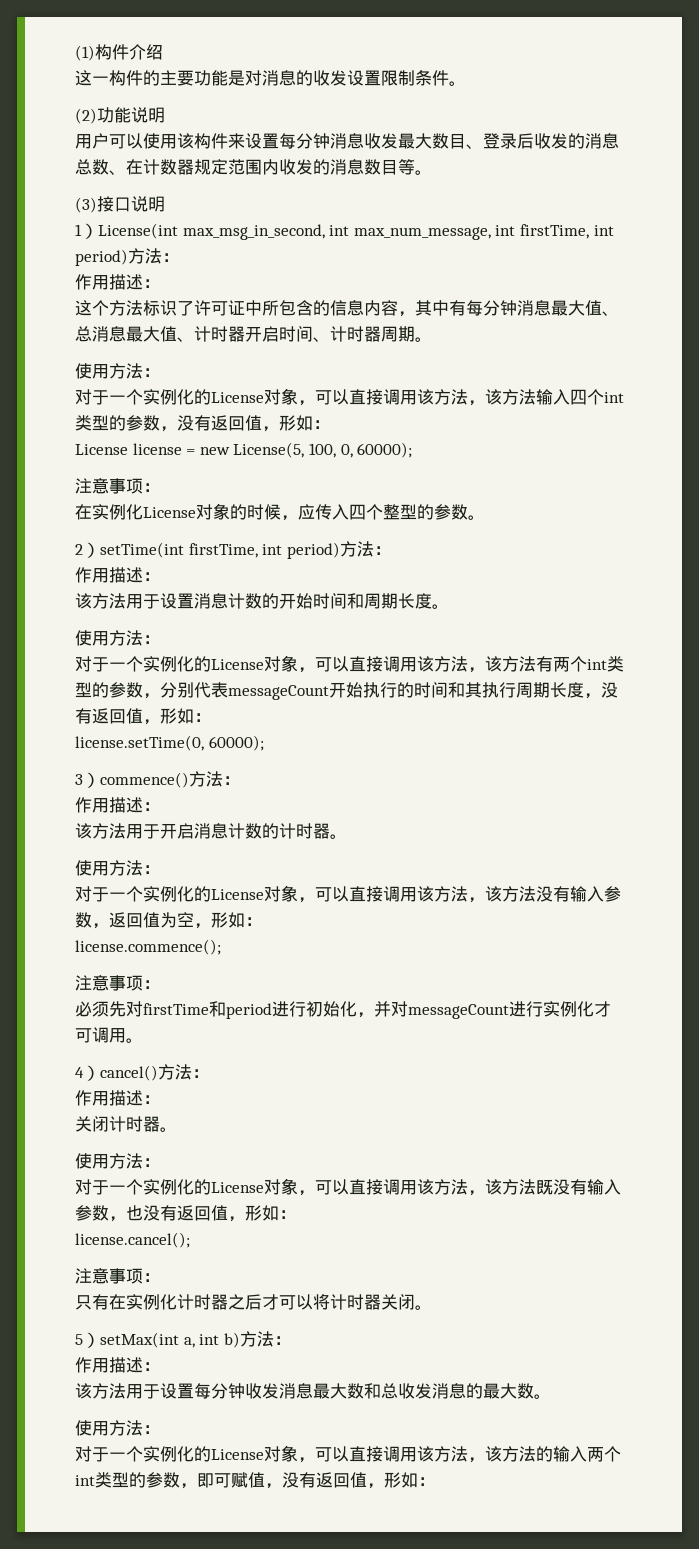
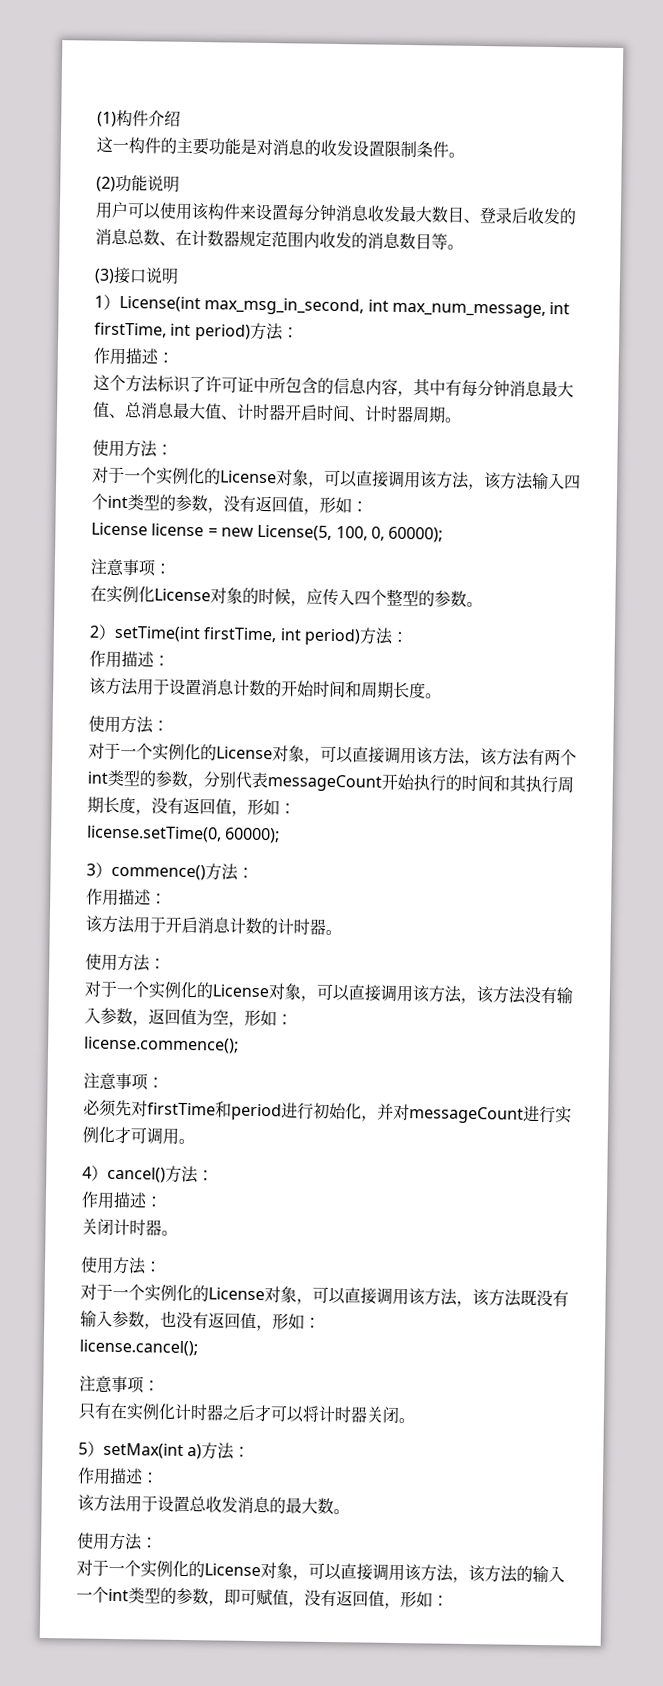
- 5）setMax(int a, int b)方法：
+ 5）setMax(int a)方法：
  作用描述：
- 该方法用于设置每分钟收发消息最大数和总收发消息的最大数。
+ 该方法用于设置总收发消息的最大数。
- 对于一个实例化的License对象，可以直接调用该方法，该方法的输入两个int类型的参数，即可赋值，没有返回值，形如：
+ 对于一个实例化的License对象，可以直接调用该方法，该方法的输入一个int类型的参数，即可赋值，没有返回值，形如：

